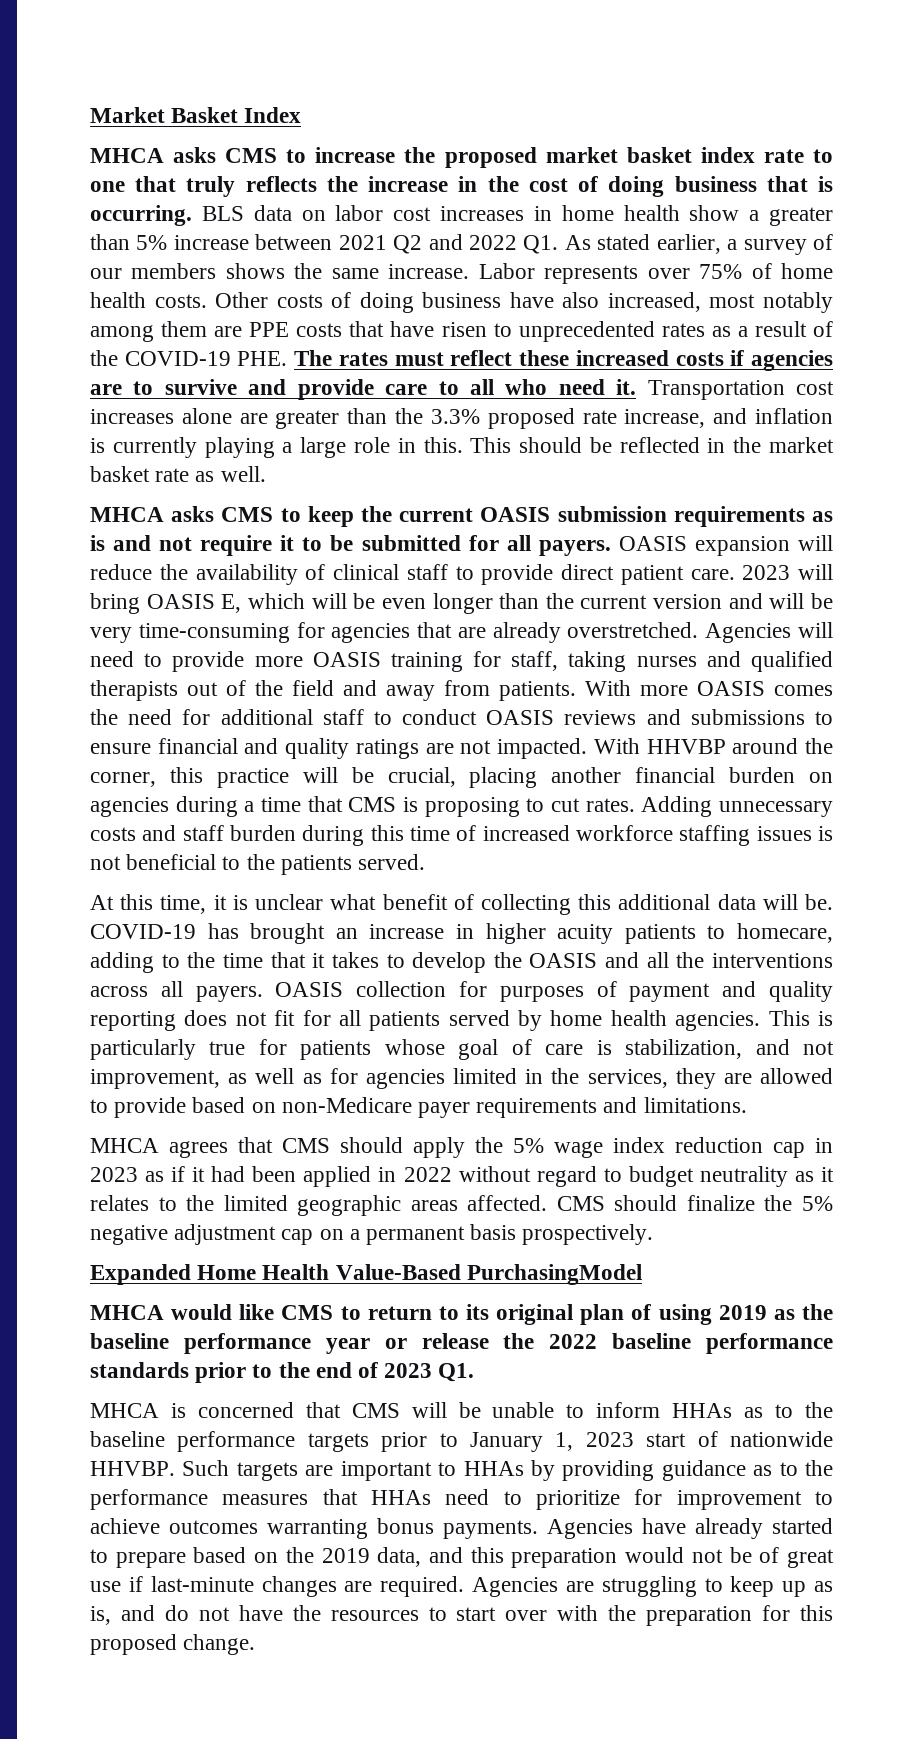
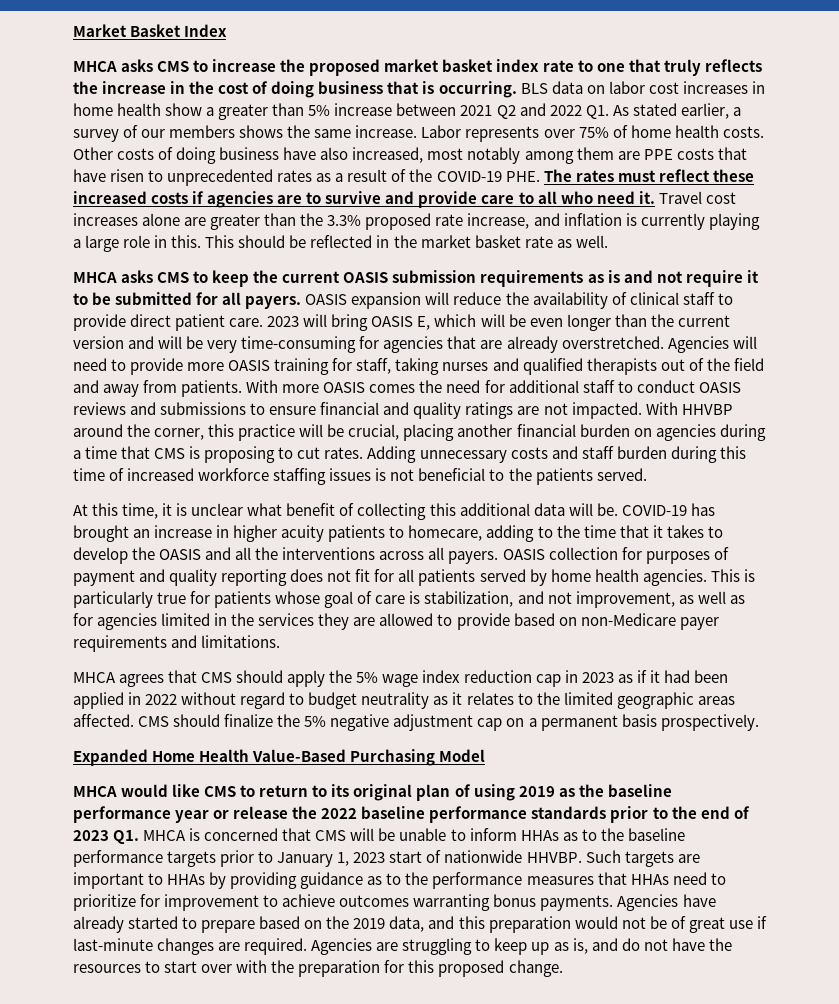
- Transportation cost increases alone are greater than the 3.3% proposed rate increase, and inflation is currently playing a large role in this.
+ Travel cost increases alone are greater than the 3.3% proposed rate increase, and inflation is currently playing a large role in this.
- This is particularly true for patients whose goal of care is stabilization, and not improvement, as well as for agencies limited in the services, they are allowed to provide based on non-Medicare payer requirements and limitations.
+ This is particularly true for patients whose goal of care is stabilization, and not improvement, as well as for agencies limited in the services they are allowed to provide based on non-Medicare payer requirements and limitations.
- Expanded Home Health Value-Based PurchasingModel
+ Expanded Home Health Value-Based Purchasing Model
- MHCA would like CMS to return to its original plan of using 2019 as the baseline performance year or release the 2022 baseline performance standards prior to the end of 2023 Q1.
- MHCA is concerned that CMS will be unable to inform HHAs as to the baseline performance targets prior to January 1, 2023 start of nationwide HHVBP.
+ MHCA would like CMS to return to its original plan of using 2019 as the baseline performance year or release the 2022 baseline performance standards prior to the end of 2023 Q1. MHCA is concerned that CMS will be unable to inform HHAs as to the baseline performance targets prior to January 1, 2023 start of nationwide HHVBP.

